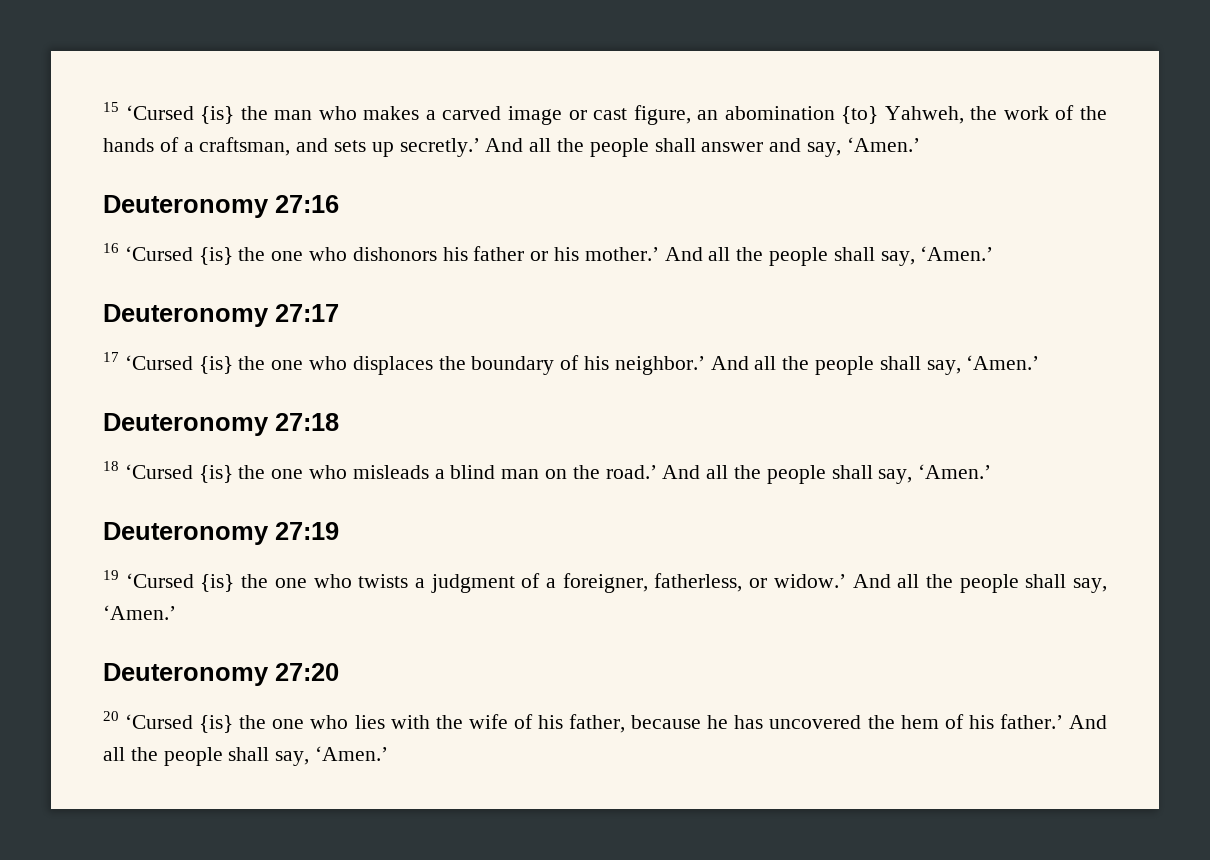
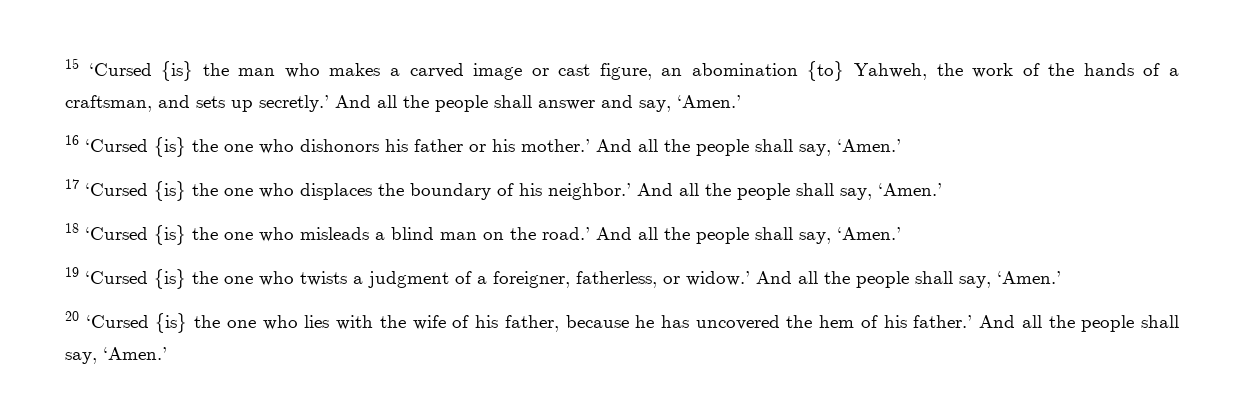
- Deuteronomy 27:16
- Deuteronomy 27:17
- Deuteronomy 27:18
- Deuteronomy 27:19
- Deuteronomy 27:20

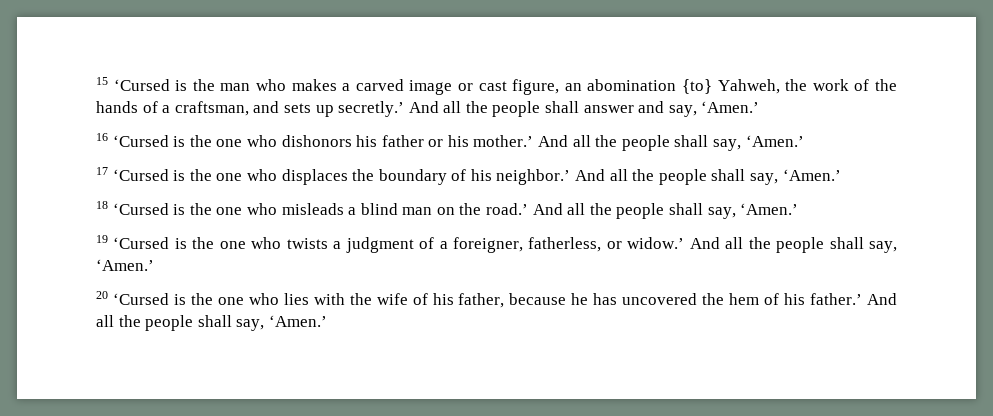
- 15 ‘Cursed {is} the man who makes a carved image or cast figure, an abomination {to} Yahweh, the work of the hands of a craftsman, and sets up secretly.’
+ 15 ‘Cursed is the man who makes a carved image or cast figure, an abomination {to} Yahweh, the work of the hands of a craftsman, and sets up secretly.’
- 16 ‘Cursed {is} the one who dishonors his father or his mother.’
+ 16 ‘Cursed is the one who dishonors his father or his mother.’
- 17 ‘Cursed {is} the one who displaces the boundary of his neighbor.’
+ 17 ‘Cursed is the one who displaces the boundary of his neighbor.’
- 18 ‘Cursed {is} the one who misleads a blind man on the road.’
+ 18 ‘Cursed is the one who misleads a blind man on the road.’
- 19 ‘Cursed {is} the one who twists a judgment of a foreigner, fatherless, or widow.’
+ 19 ‘Cursed is the one who twists a judgment of a foreigner, fatherless, or widow.’
- 20 ‘Cursed {is} the one who lies with the wife of his father, because he has uncovered the hem of his father.’
+ 20 ‘Cursed is the one who lies with the wife of his father, because he has uncovered the hem of his father.’

